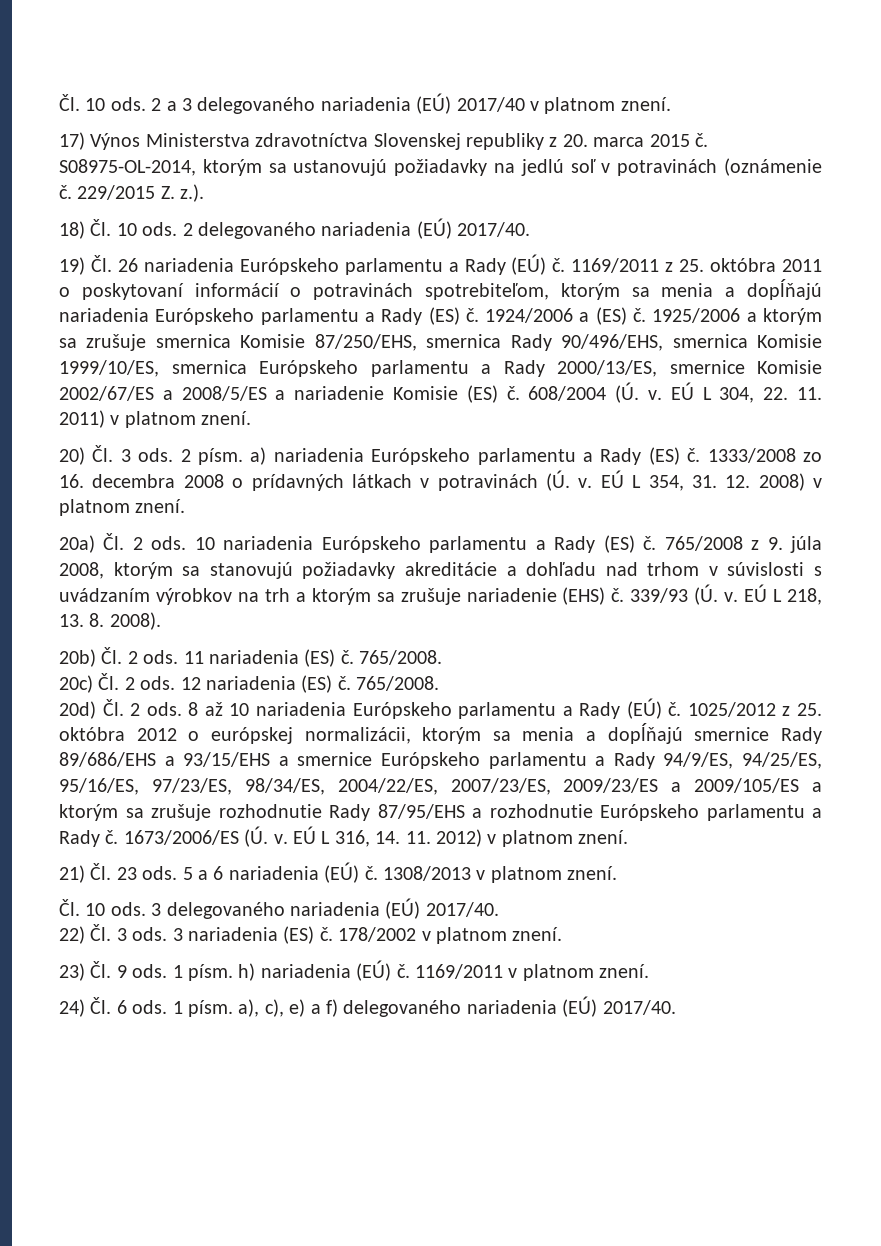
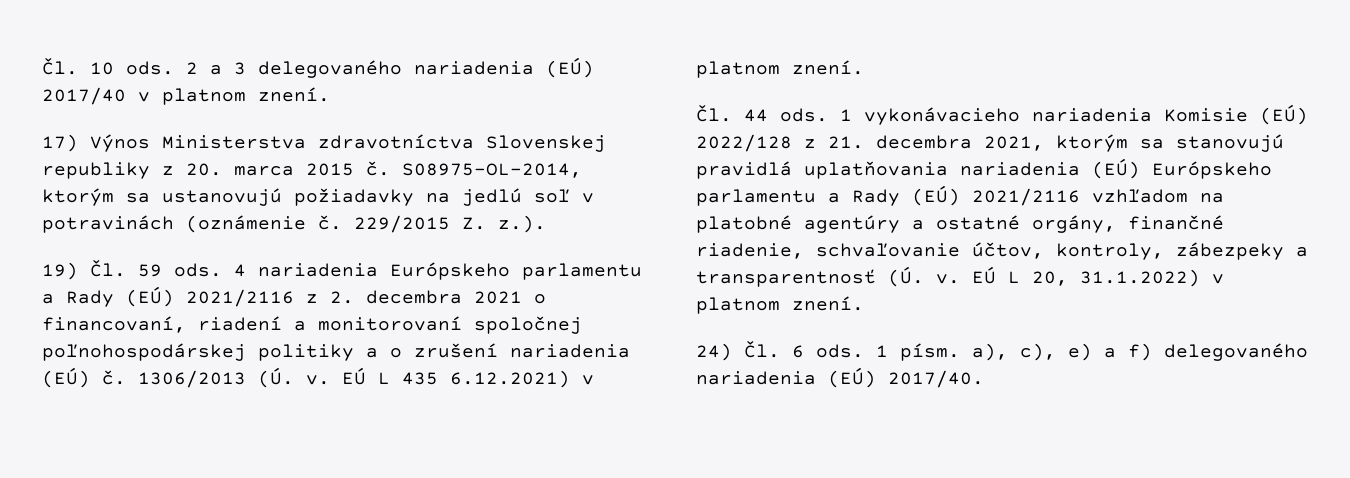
- 18) Čl. 10 ods. 2 delegovaného nariadenia (EÚ) 2017/40.
- 19) Čl. 26 nariadenia Európskeho parlamentu a Rady (EÚ) č. 1169/2011 z 25. októbra 2011 o poskytovaní informácií o potravinách spotrebiteľom, ktorým sa menia a dopĺňajú nariadenia Európskeho parlamentu a Rady (ES) č. 1924/2006 a (ES) č. 1925/2006 a ktorým sa zrušuje smernica Komisie 87/250/EHS, smernica Rady 90/496/EHS, smernica Komisie 1999/10/ES, smernica Európskeho parlamentu a Rady 2000/13/ES, smernice Komisie 2002/67/ES a 2008/5/ES a nariadenie Komisie (ES) č. 608/2004 (Ú. v. EÚ L 304, 22. 11. 2011) v platnom znení.
- 20) Čl. 3 ods. 2 písm. a) nariadenia Európskeho parlamentu a Rady (ES) č. 1333/2008 zo 16. decembra 2008 o prídavných látkach v potravinách (Ú. v. EÚ L 354, 31. 12. 2008) v platnom znení.
- 20a) Čl. 2 ods. 10 nariadenia Európskeho parlamentu a Rady (ES) č. 765/2008 z 9. júla 2008, ktorým sa stanovujú požiadavky akreditácie a dohľadu nad trhom v súvislosti s uvádzaním výrobkov na trh a ktorým sa zrušuje nariadenie (EHS) č. 339/93 (Ú. v. EÚ L 218, 13. 8. 2008).
- 20b) Čl. 2 ods. 11 nariadenia (ES) č. 765/2008.
- 20c) Čl. 2 ods. 12 nariadenia (ES) č. 765/2008.
- 20d) Čl. 2 ods. 8 až 10 nariadenia Európskeho parlamentu a Rady (EÚ) č. 1025/2012 z 25. októbra 2012 o európskej normalizácii, ktorým sa menia a dopĺňajú smernice Rady 89/686/EHS a 93/15/EHS a smernice Európskeho parlamentu a Rady 94/9/ES, 94/25/ES, 95/16/ES, 97/23/ES, 98/34/ES, 2004/22/ES, 2007/23/ES, 2009/23/ES a 2009/105/ES a ktorým sa zrušuje rozhodnutie Rady 87/95/EHS a rozhodnutie Európskeho parlamentu a Rady č. 1673/2006/ES (Ú. v. EÚ L 316, 14. 11. 2012) v platnom znení.
- 21) Čl. 23 ods. 5 a 6 nariadenia (EÚ) č. 1308/2013 v platnom znení.
- Čl. 10 ods. 3 delegovaného nariadenia (EÚ) 2017/40.
- 22) Čl. 3 ods. 3 nariadenia (ES) č. 178/2002 v platnom znení.
- 23) Čl. 9 ods. 1 písm. h) nariadenia (EÚ) č. 1169/2011 v platnom znení.
+ 19) Čl. 59 ods. 4 nariadenia Európskeho parlamentu a Rady (EÚ) 2021/2116 z 2. decembra 2021 o financovaní, riadení a monitorovaní spoločnej poľnohospodárskej politiky a o zrušení nariadenia (EÚ) č. 1306/2013 (Ú. v. EÚ L 435 6.12.2021) v platnom znení.
+ Čl. 44 ods. 1 vykonávacieho nariadenia Komisie (EÚ) 2022/128 z 21. decembra 2021, ktorým sa stanovujú pravidlá uplatňovania nariadenia (EÚ) Európskeho parlamentu a Rady (EÚ) 2021/2116 vzhľadom na platobné agentúry a ostatné orgány, finančné riadenie, schvaľovanie účtov, kontroly, zábezpeky a transparentnosť (Ú. v. EÚ L 20, 31.1.2022) v platnom znení.

